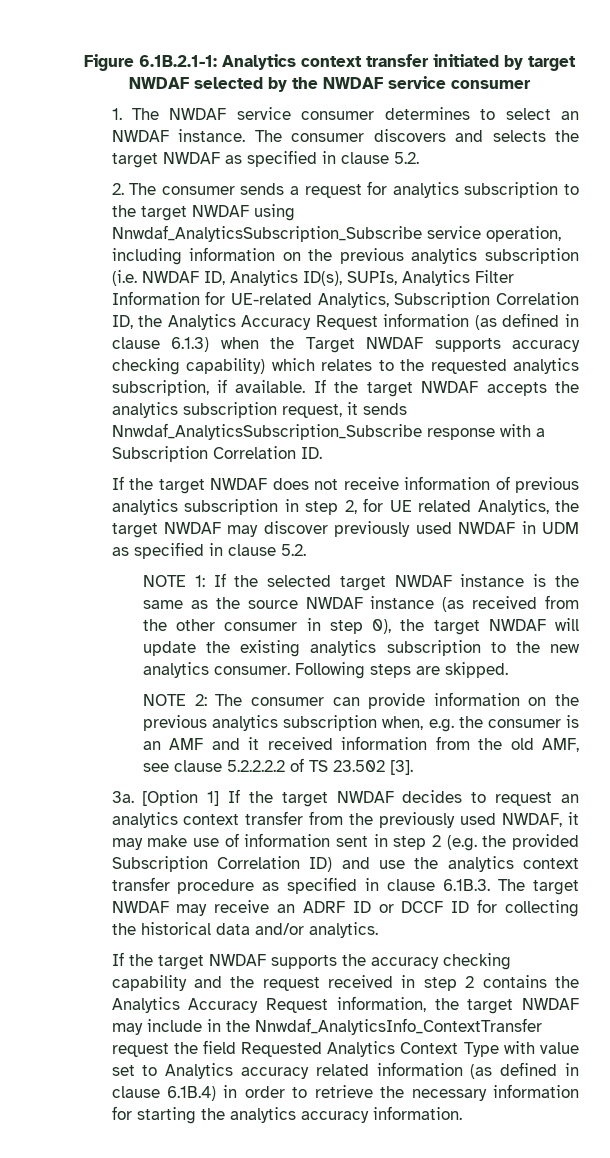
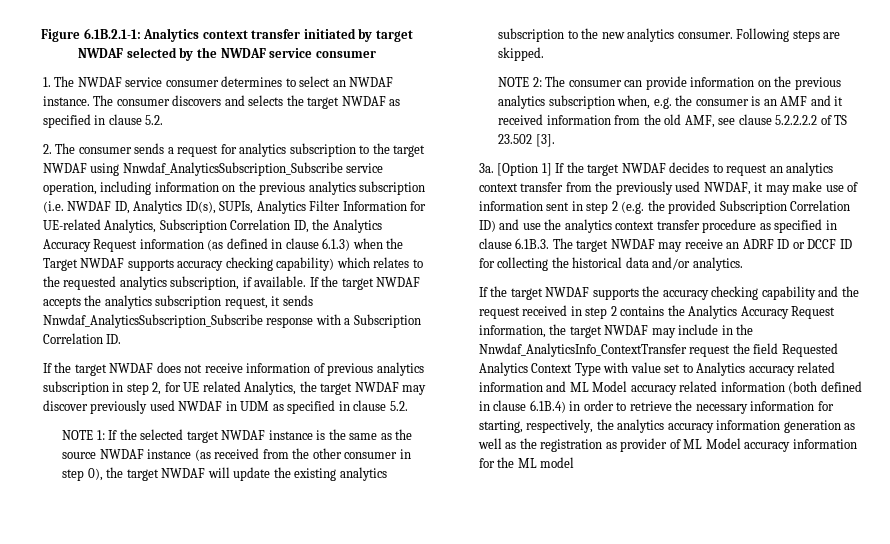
- If the target NWDAF supports the accuracy checking capability and the request received in step 2 contains the Analytics Accuracy Request information, the target NWDAF may include in the Nnwdaf_AnalyticsInfo_ContextTransfer request the field Requested Analytics Context Type with value set to Analytics accuracy related information (as defined in clause 6.1B.4) in order to retrieve the necessary information for starting the analytics accuracy information.
+ If the target NWDAF supports the accuracy checking capability and the request received in step 2 contains the Analytics Accuracy Request information, the target NWDAF may include in the Nnwdaf_AnalyticsInfo_ContextTransfer request the field Requested Analytics Context Type with value set to Analytics accuracy related information and ML Model accuracy related information (both defined in clause 6.1B.4) in order to retrieve the necessary information for starting, respectively, the analytics accuracy information generation as well as the registration as provider of ML Model accuracy information for the ML model

